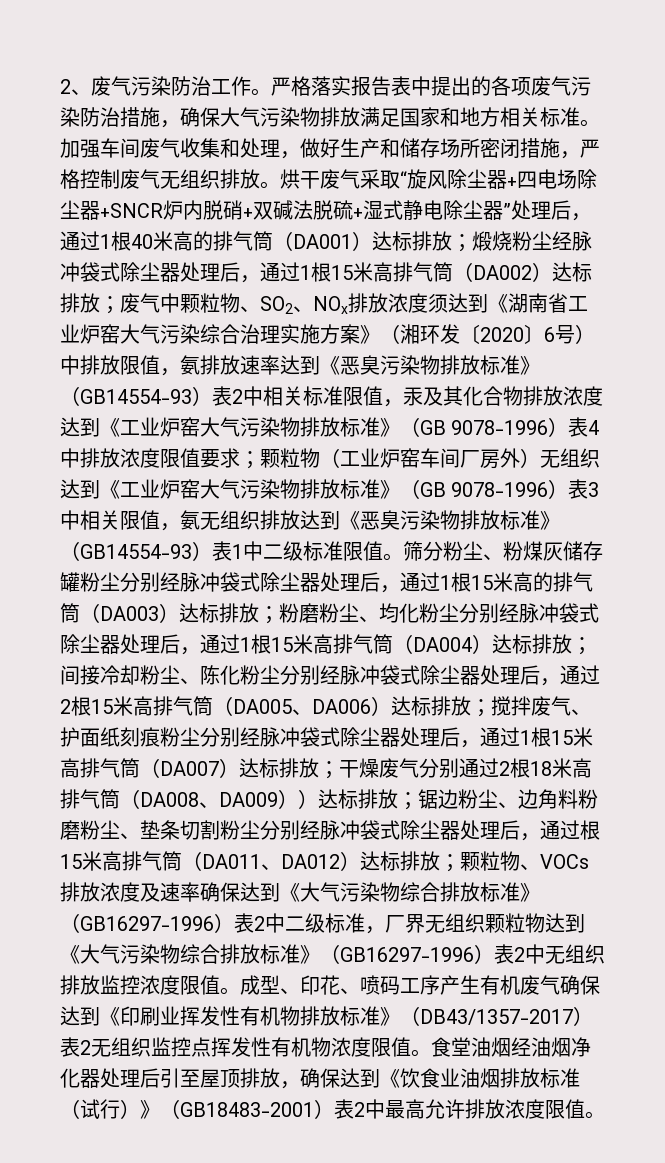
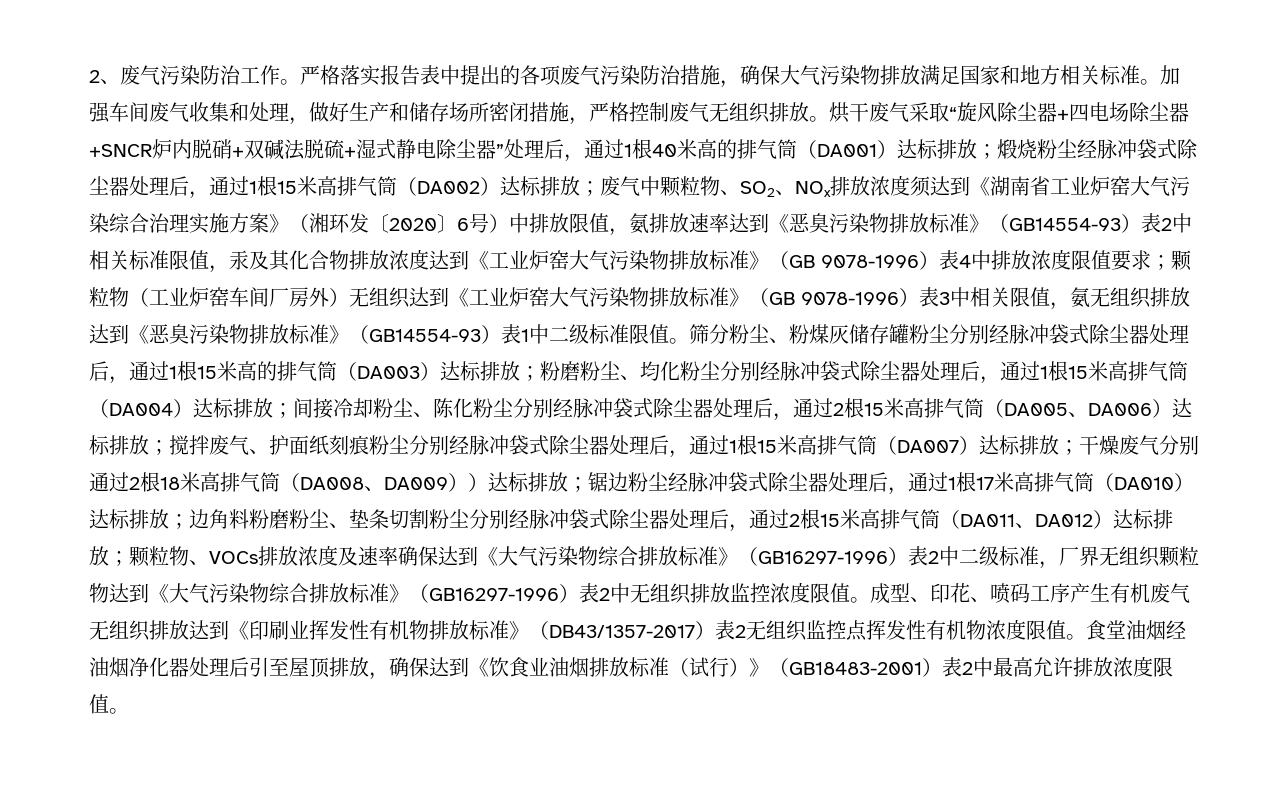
- 锯边粉尘、边角料粉磨粉尘、垫条切割粉尘分别经脉冲袋式除尘器处理后，通过根15米高排气筒（DA011、DA012）达标排放；
+ 锯边粉尘经脉冲袋式除尘器处理后，通过1根17米高排气筒（DA010）达标排放；边角料粉磨粉尘、垫条切割粉尘分别经脉冲袋式除尘器处理后，通过2根15米高排气筒（DA011、DA012）达标排放；
- 成型、印花、喷码工序产生有机废气确保达到《印刷业挥发性有机物排放标准》（DB43/1357-2017）表2无组织监控点挥发性有机物浓度限值。
+ 成型、印花、喷码工序产生有机废气无组织排放达到《印刷业挥发性有机物排放标准》（DB43/1357-2017）表2无组织监控点挥发性有机物浓度限值。

